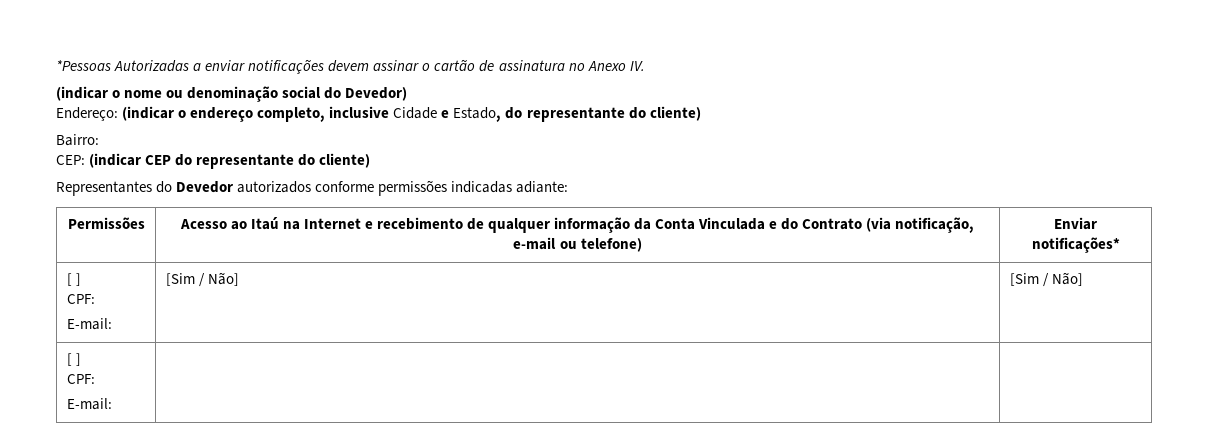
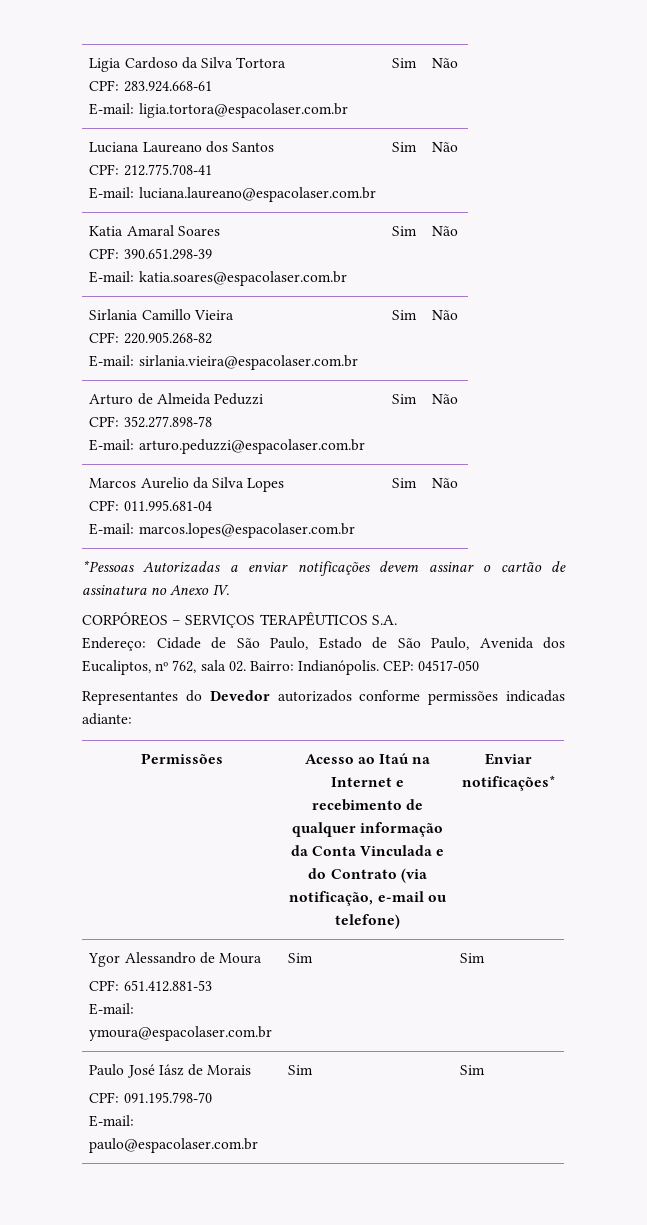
+ Ligia Cardoso da Silva Tortora
+ CPF: 283.924.668-61
+ E-mail: ligia.tortora@espacolaser.com.br | Sim | Não
+ Luciana Laureano dos Santos
+ CPF: 212.775.708-41
+ E-mail: luciana.laureano@espacolaser.com.br | Sim | Não
+ Katia Amaral Soares
+ CPF: 390.651.298-39
+ E-mail: katia.soares@espacolaser.com.br | Sim | Não
+ Sirlania Camillo Vieira
+ CPF: 220.905.268-82
+ E-mail: sirlania.vieira@espacolaser.com.br | Sim | Não
+ Arturo de Almeida Peduzzi
+ CPF: 352.277.898-78
+ E-mail: arturo.peduzzi@espacolaser.com.br | Sim | Não
+ Marcos Aurelio da Silva Lopes
+ CPF: 011.995.681-04
+ E-mail: marcos.lopes@espacolaser.com.br | Sim | Não
- (indicar o nome ou denominação social do Devedor)
- Endereço: (indicar o endereço completo, inclusive Cidade e Estado, do representante do cliente)
- Bairro:
- CEP: (indicar CEP do representante do cliente)
+ CORPÓREOS – SERVIÇOS TERAPÊUTICOS S.A.
+ Endereço: Cidade de São Paulo, Estado de São Paulo, Avenida dos Eucaliptos, nº 762, sala 02. Bairro: Indianópolis. CEP: 04517-050
  Permissões | Acesso ao Itaú na Internet e recebimento de qualquer informação da Conta Vinculada e do Contrato (via notificação, e-mail ou telefone) | Enviar notificações*
- [ ]
- CPF:
- E-mail: | [Sim / Não] | [Sim / Não]
- [ ]
- CPF:
- E-mail: | |
+ Ygor Alessandro de Moura
+ CPF: 651.412.881-53
+ E-mail: ymoura@espacolaser.com.br | Sim | Sim
+ Paulo José Iász de Morais
+ CPF: 091.195.798-70
+ E-mail: paulo@espacolaser.com.br | Sim | Sim

